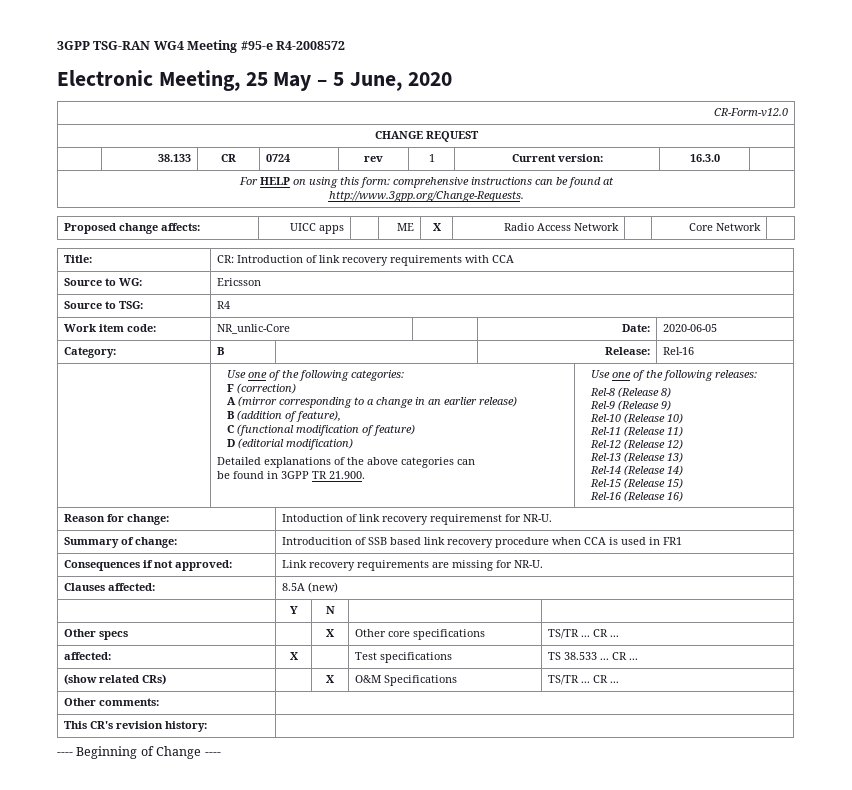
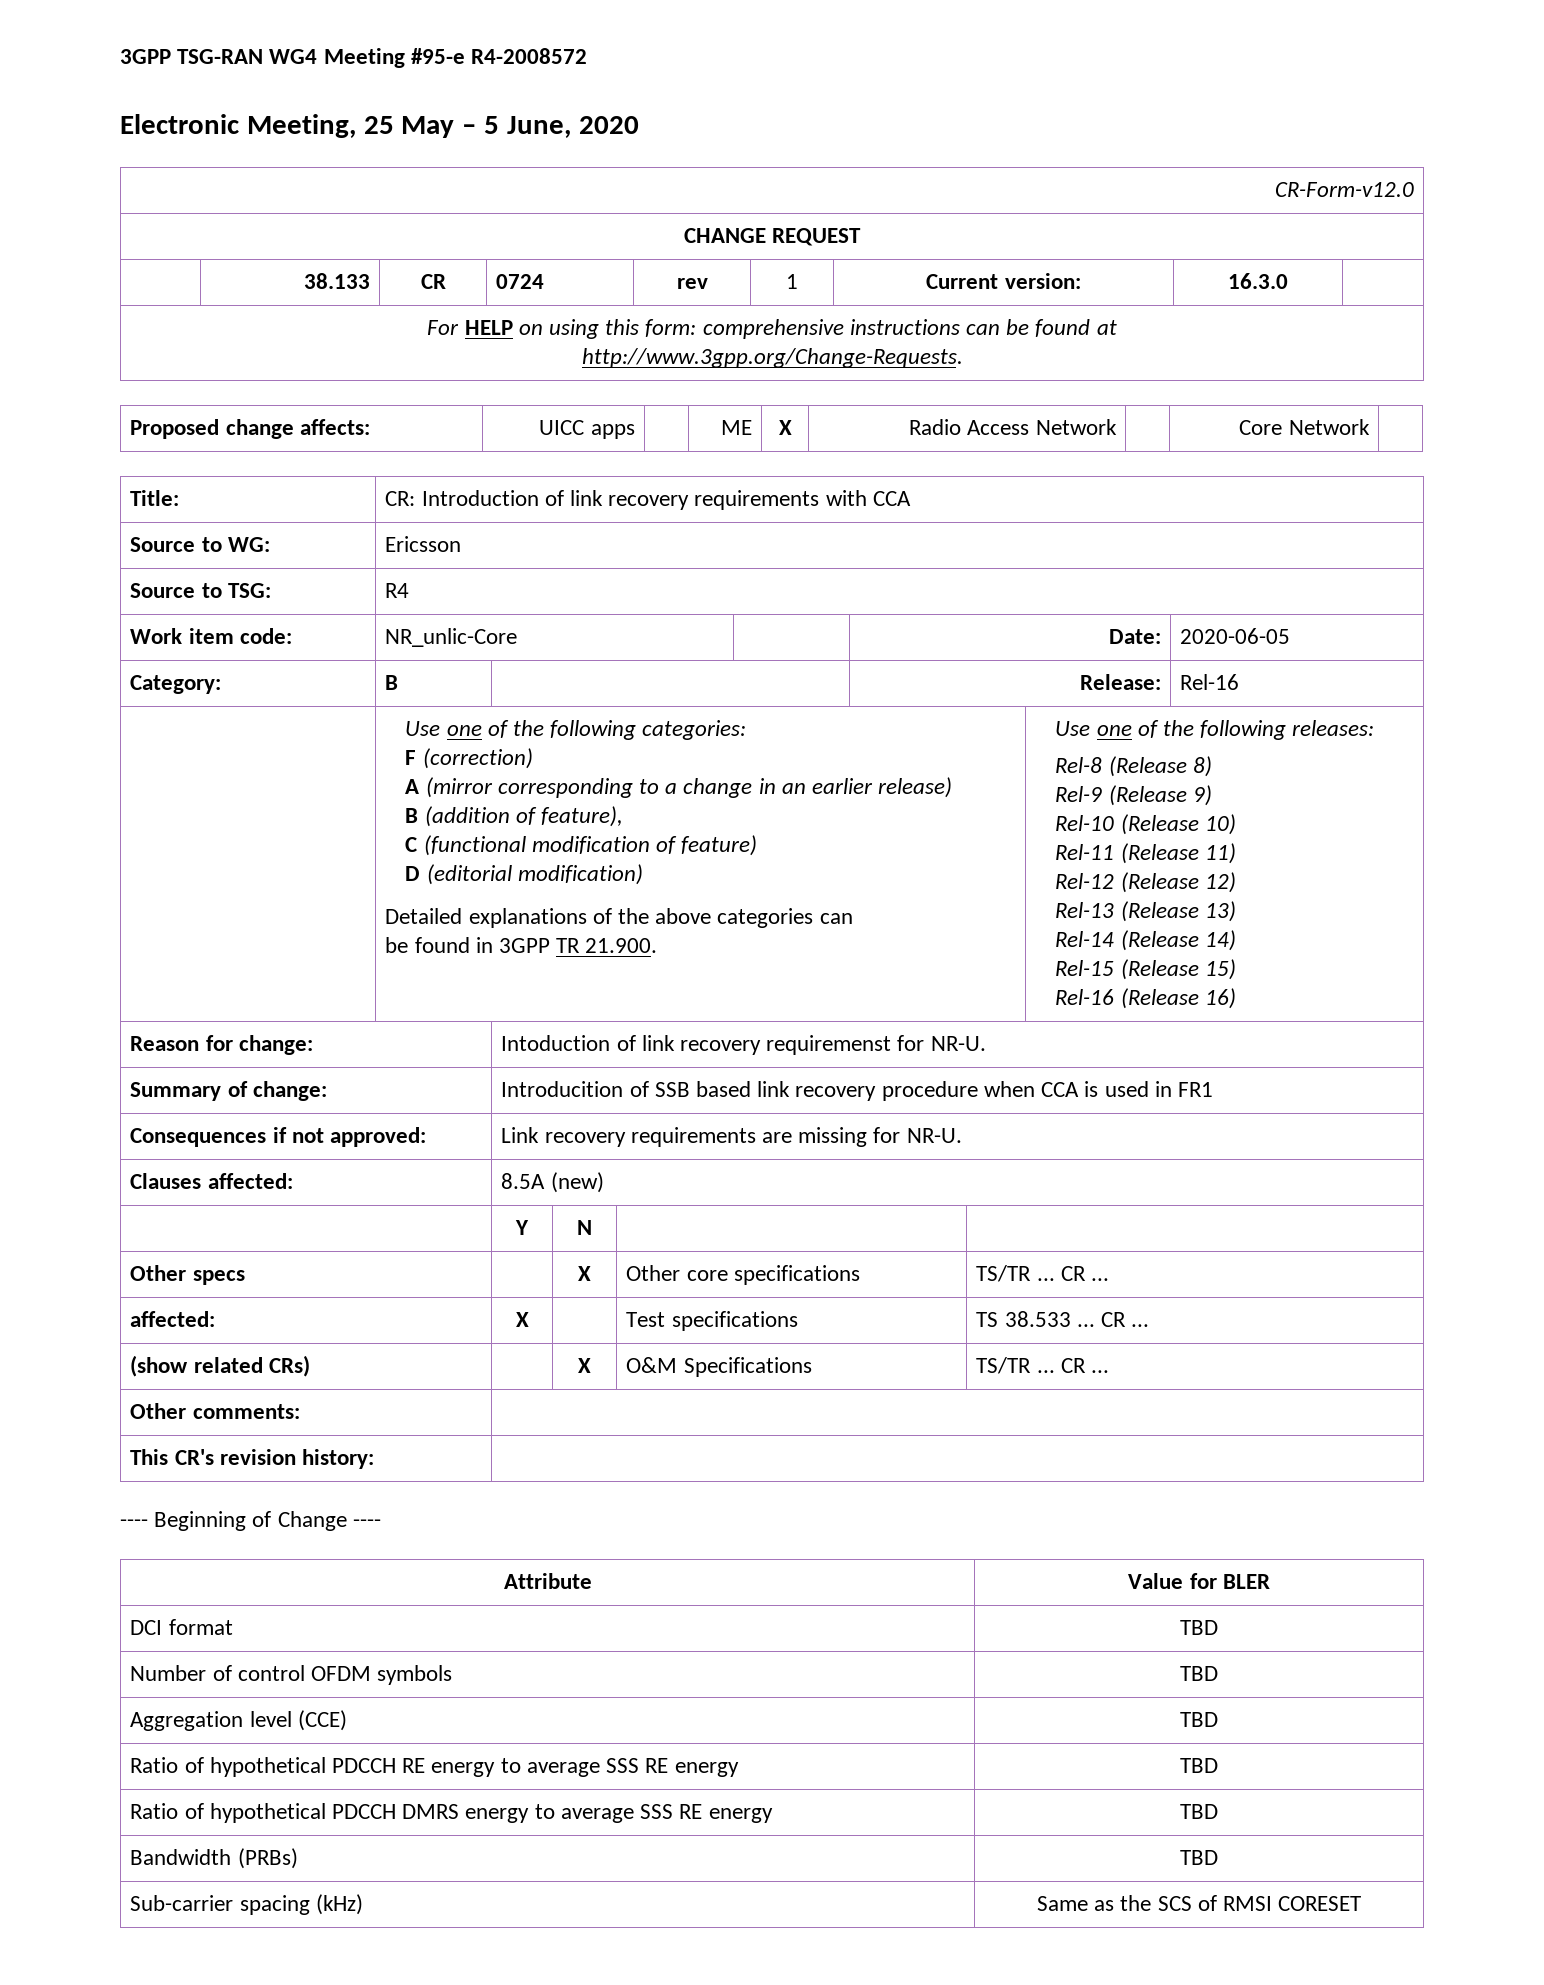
+ Attribute | Value for BLER
+ DCI format | TBD
+ Number of control OFDM symbols | TBD
+ Aggregation level (CCE) | TBD
+ Ratio of hypothetical PDCCH RE energy to average SSS RE energy | TBD
+ Ratio of hypothetical PDCCH DMRS energy to average SSS RE energy | TBD
+ Bandwidth (PRBs) | TBD
+ Sub-carrier spacing (kHz) | Same as the SCS of RMSI CORESET

